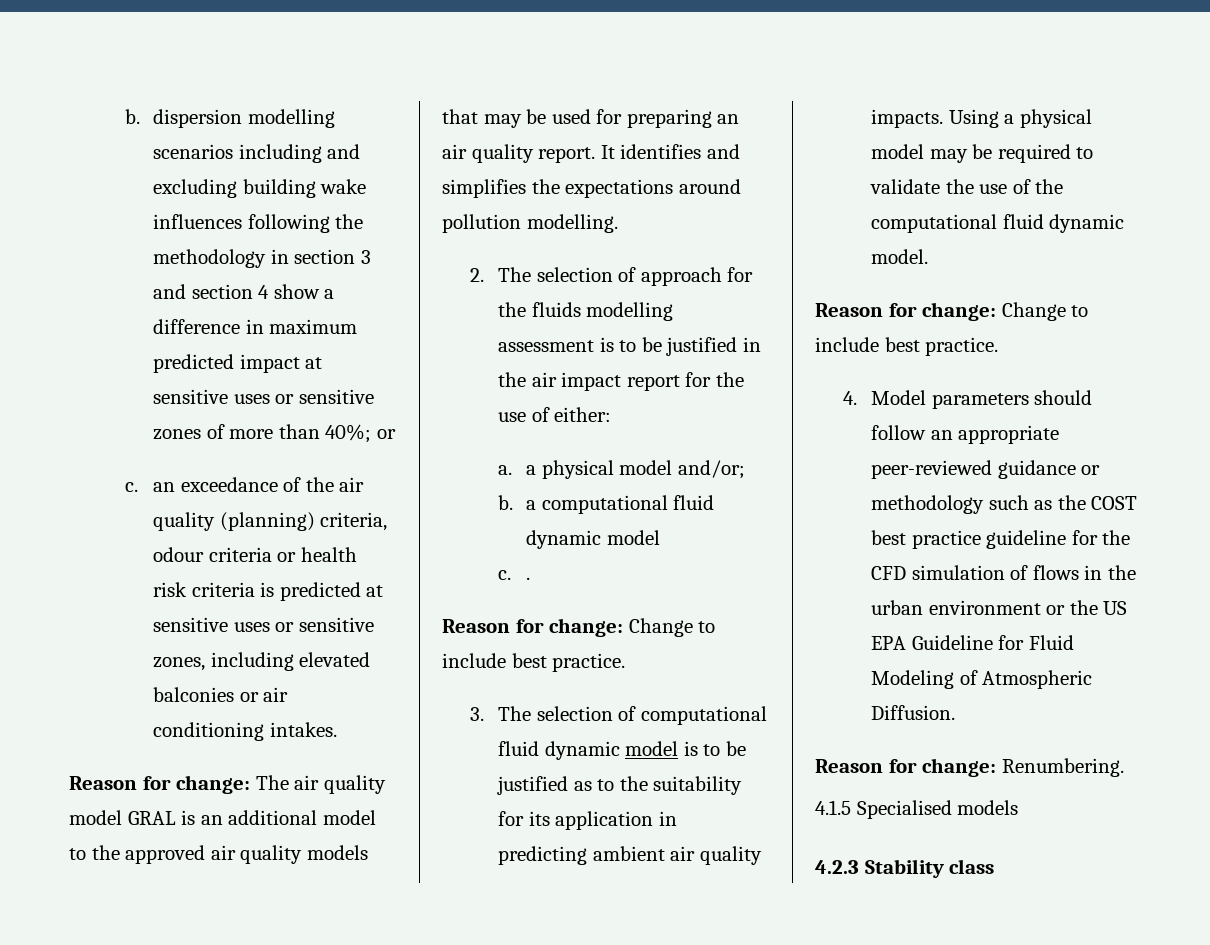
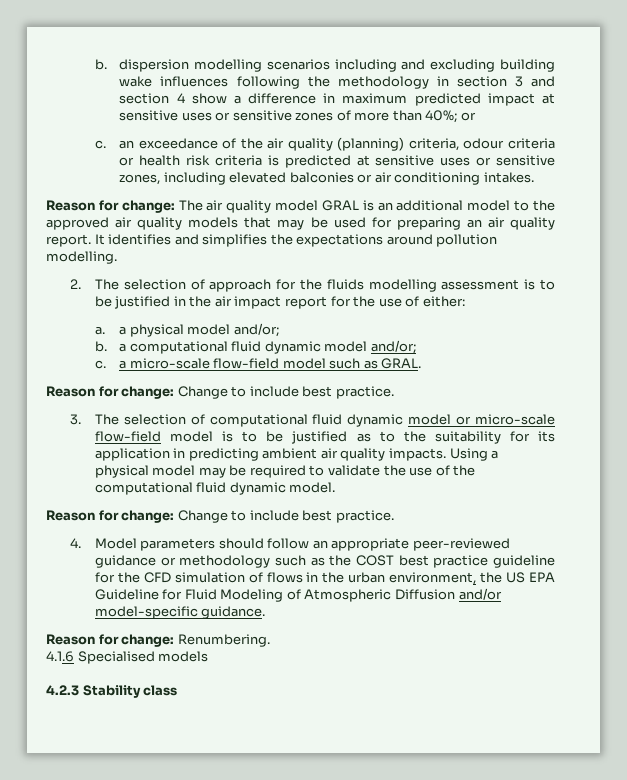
- b. a computational fluid dynamic model
- c. .
+ b. a computational fluid dynamic model and/or;
+ c. a micro-scale flow-field model such as GRAL.
- 3. The selection of computational fluid dynamic model is to be justified as to the suitability for its application in predicting ambient air quality impacts.
+ 3. The selection of computational fluid dynamic model or micro-scale flow-field model is to be justified as to the suitability for its application in predicting ambient air quality impacts.
- 4. Model parameters should follow an appropriate peer-reviewed guidance or methodology such as the COST best practice guideline for the CFD simulation of flows in the urban environment or the US EPA Guideline for Fluid Modeling of Atmospheric Diffusion.
+ 4. Model parameters should follow an appropriate peer-reviewed guidance or methodology such as the COST best practice guideline for the CFD simulation of flows in the urban environment, the US EPA Guideline for Fluid Modeling of Atmospheric Diffusion and/or model-specific guidance.
- 4.1.5 Specialised models
+ 4.1.6 Specialised models

